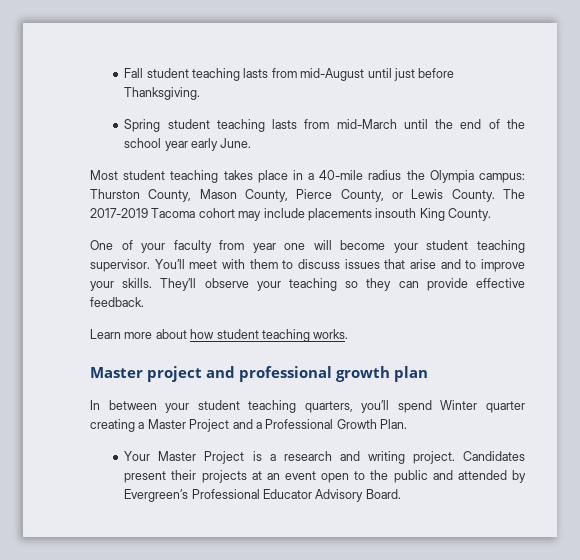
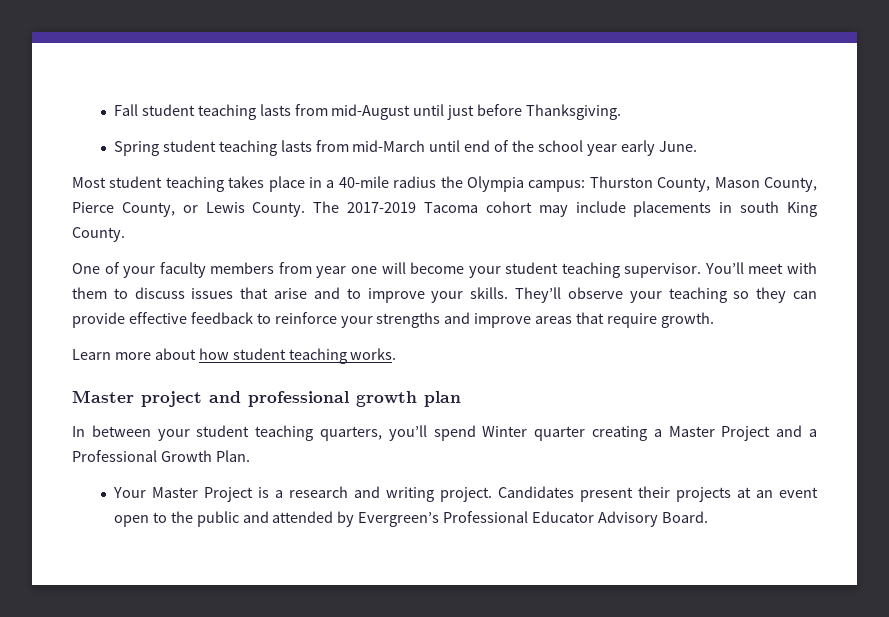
- Spring student teaching lasts from mid-March until the end of the school year early June.
+ Spring student teaching lasts from mid-March until end of the school year early June.
- The 2017-2019 Tacoma cohort may include placements insouth King County.
+ The 2017-2019 Tacoma cohort may include placements in south King County.
- One of your faculty from year one will become your student teaching supervisor.
+ One of your faculty members from year one will become your student teaching supervisor.
- They’ll observe your teaching so they can provide effective feedback.
+ They’ll observe your teaching so they can provide effective feedback to reinforce your strengths and improve areas that require growth.

